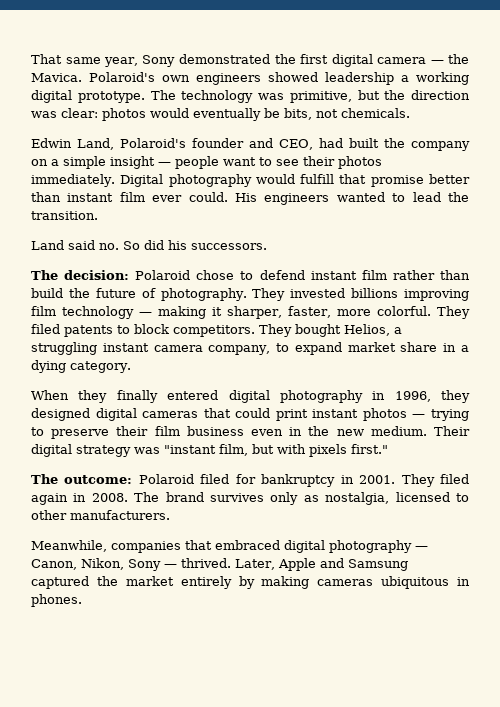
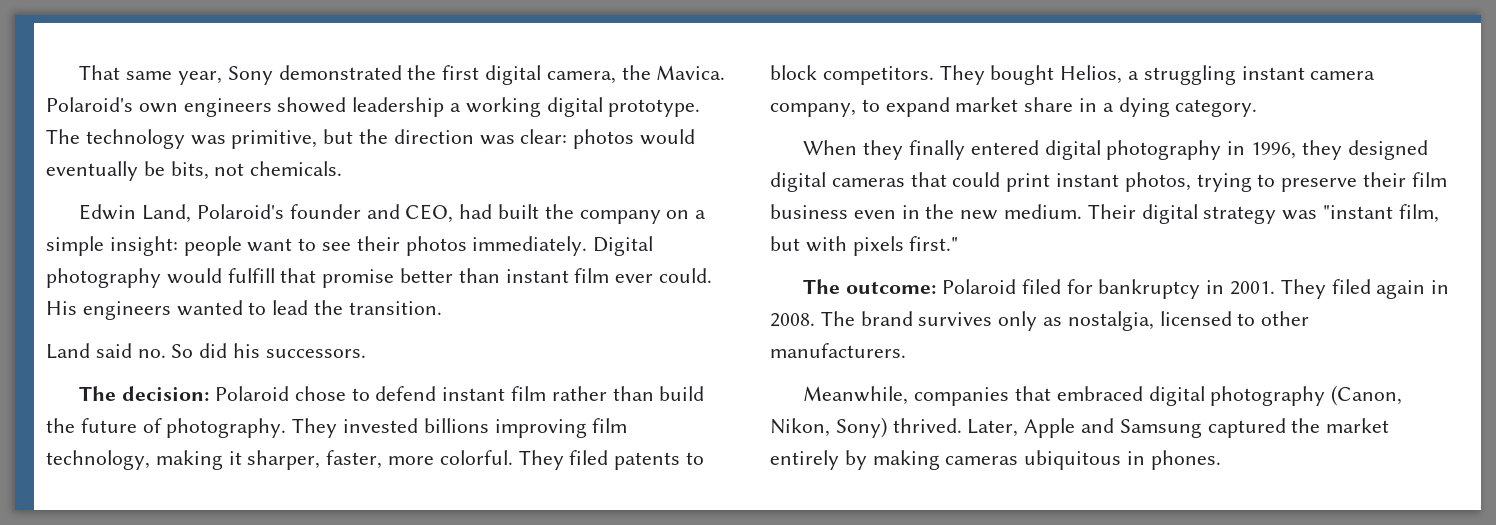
- That same year, Sony demonstrated the first digital camera — the Mavica.
+ That same year, Sony demonstrated the first digital camera, the Mavica.
- Edwin Land, Polaroid's founder and CEO, had built the company on a simple insight — people want to see their photos immediately.
+ Edwin Land, Polaroid's founder and CEO, had built the company on a simple insight: people want to see their photos immediately.
- They invested billions improving film technology — making it sharper, faster, more colorful.
+ They invested billions improving film technology, making it sharper, faster, more colorful.
- When they finally entered digital photography in 1996, they designed digital cameras that could print instant photos — trying to preserve their film business even in the new medium.
+ When they finally entered digital photography in 1996, they designed digital cameras that could print instant photos, trying to preserve their film business even in the new medium.
- Meanwhile, companies that embraced digital photography — Canon, Nikon, Sony — thrived.
+ Meanwhile, companies that embraced digital photography (Canon, Nikon, Sony) thrived.

